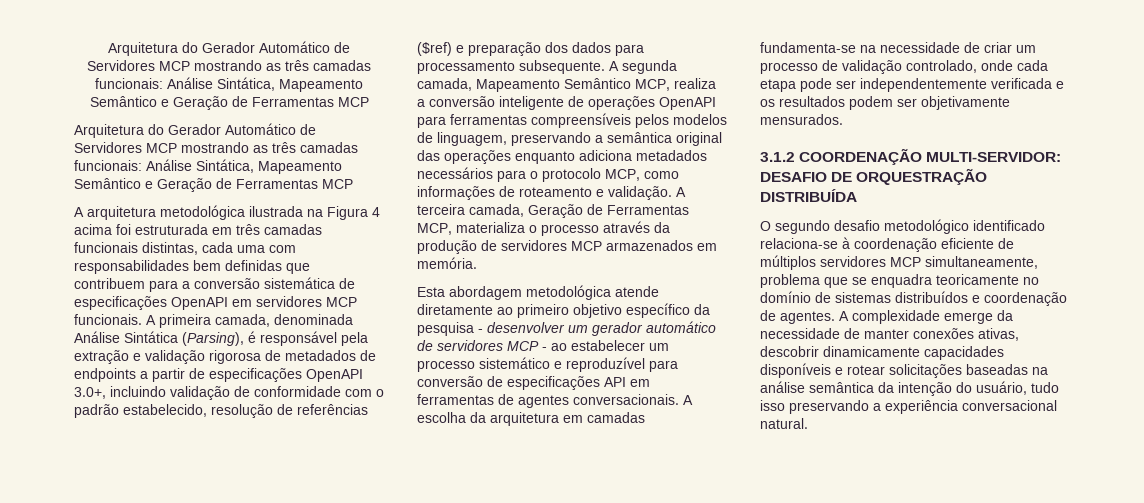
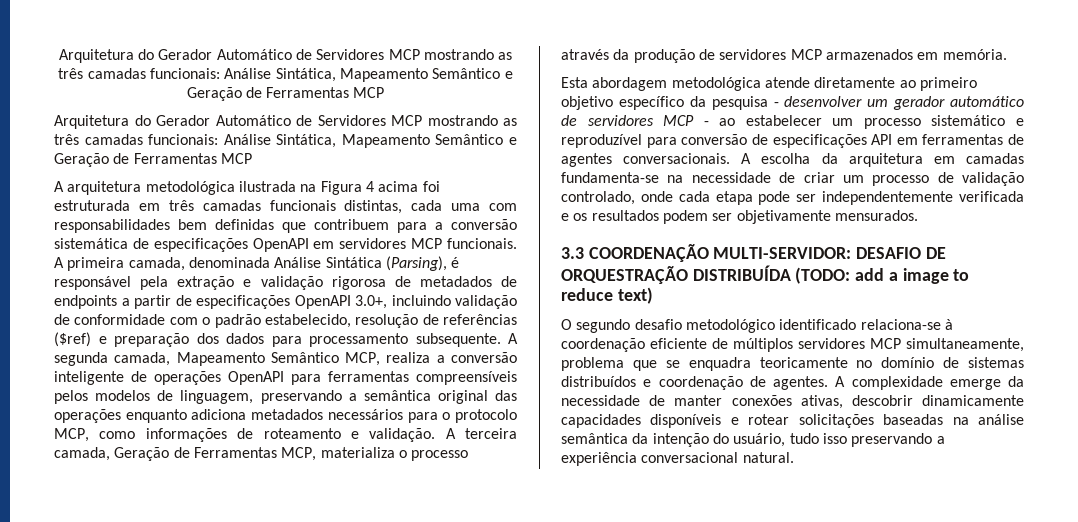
- 3.1.2 COORDENAÇÃO MULTI-SERVIDOR: DESAFIO DE ORQUESTRAÇÃO DISTRIBUÍDA
+ 3.3 COORDENAÇÃO MULTI-SERVIDOR: DESAFIO DE ORQUESTRAÇÃO DISTRIBUÍDA (TODO: add a image to reduce text)

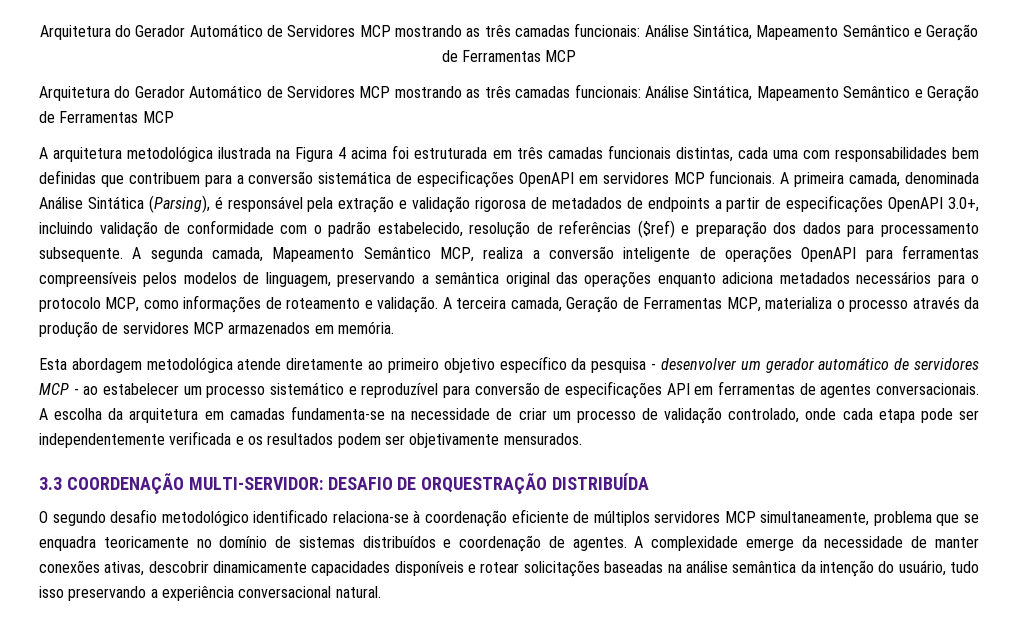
- 3.3 COORDENAÇÃO MULTI-SERVIDOR: DESAFIO DE ORQUESTRAÇÃO DISTRIBUÍDA (TODO: add a image to reduce text)
+ 3.3 COORDENAÇÃO MULTI-SERVIDOR: DESAFIO DE ORQUESTRAÇÃO DISTRIBUÍDA

